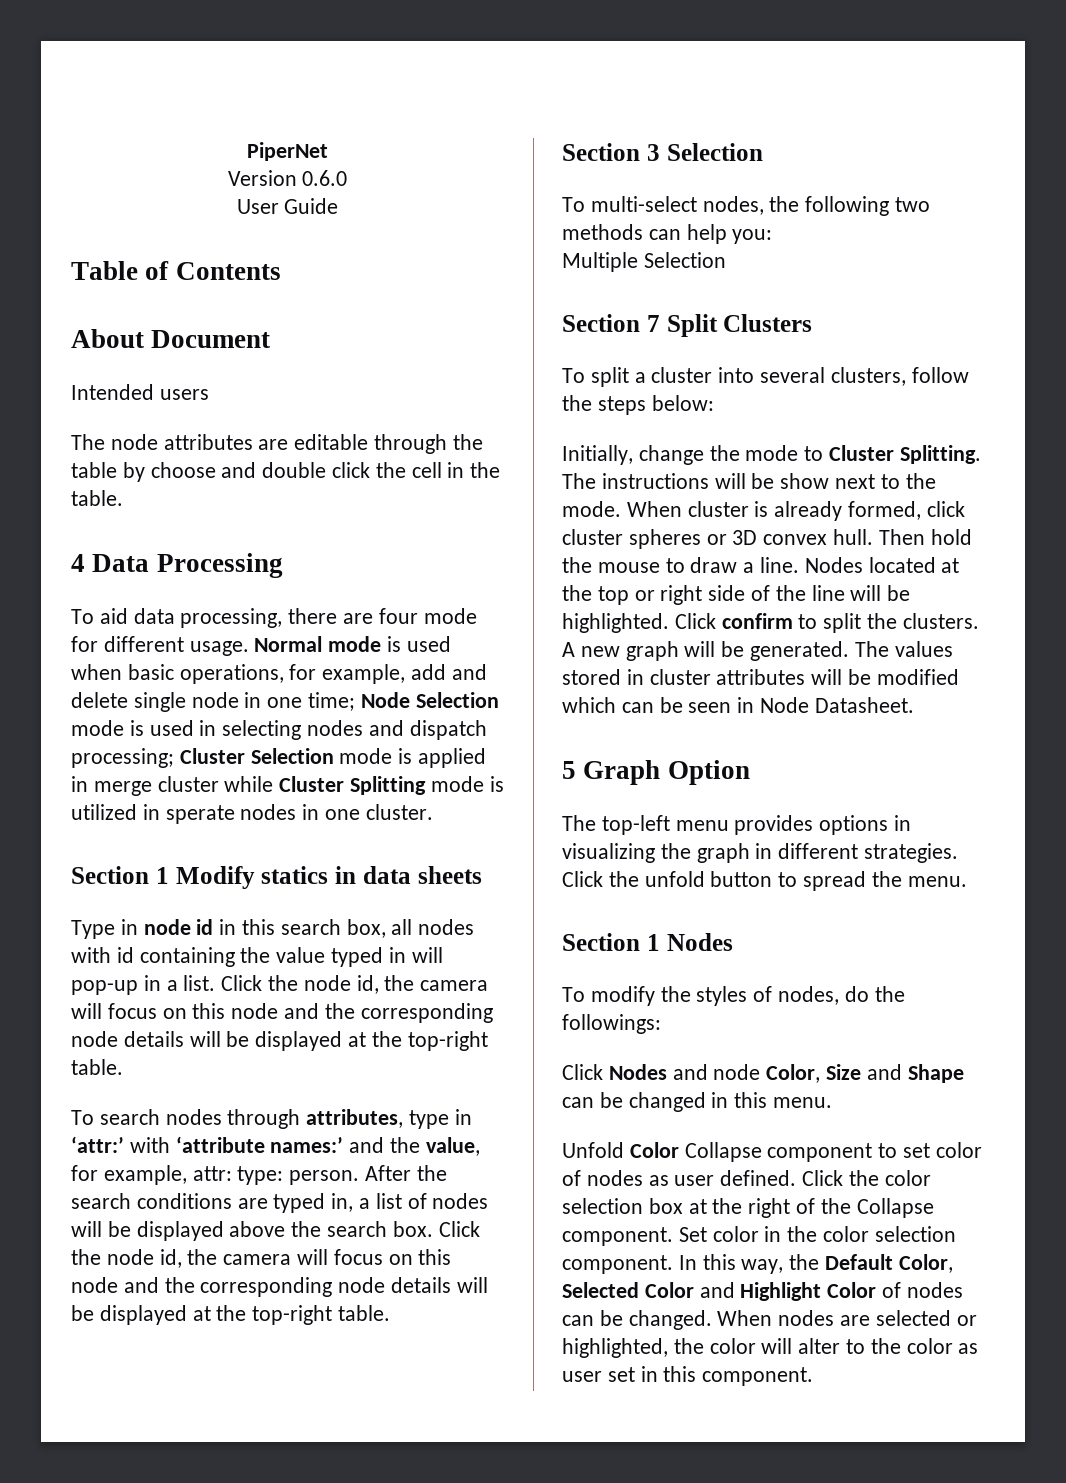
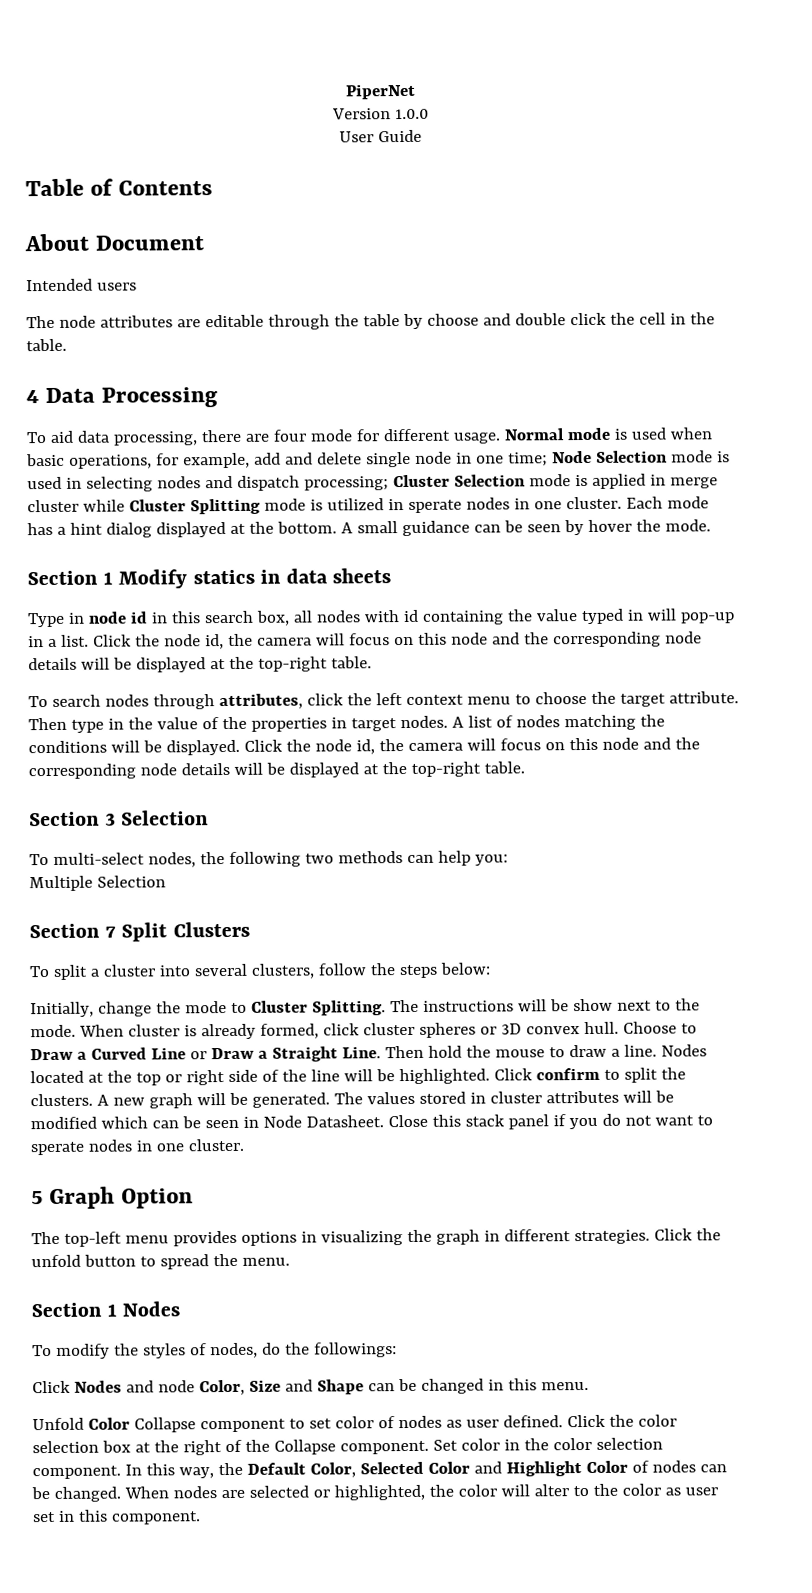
- Version 0.6.0
+ Version 1.0.0
+ Each mode has a hint dialog displayed at the bottom. A small guidance can be seen by hover the mode.
- To search nodes through attributes, type in ‘attr:’ with ‘attribute names:’ and the value, for example, attr: type: person. After the search conditions are typed in, a list of nodes will be displayed above the search box.
+ To search nodes through attributes, click the left context menu to choose the target attribute. Then type in the value of the properties in target nodes. A list of nodes matching the conditions will be displayed.
+ Choose to Draw a Curved Line or Draw a Straight Line.
+ Close this stack panel if you do not want to sperate nodes in one cluster.

